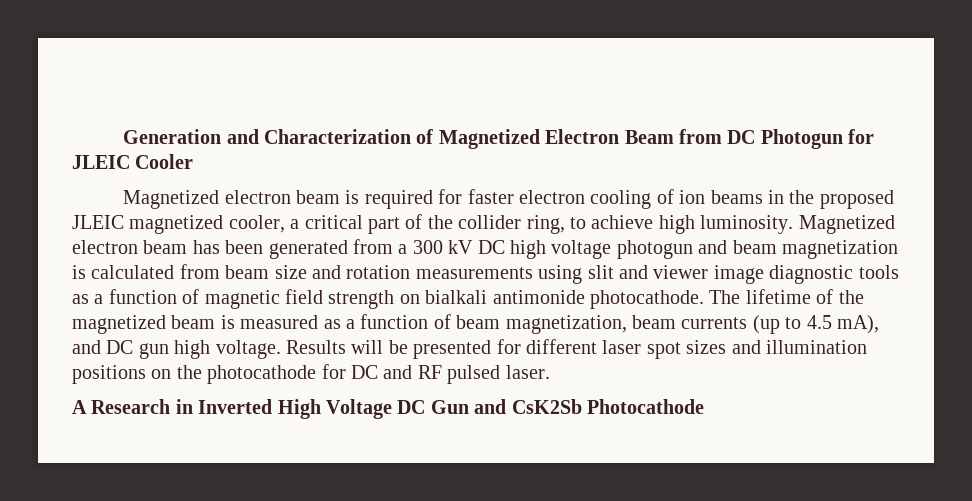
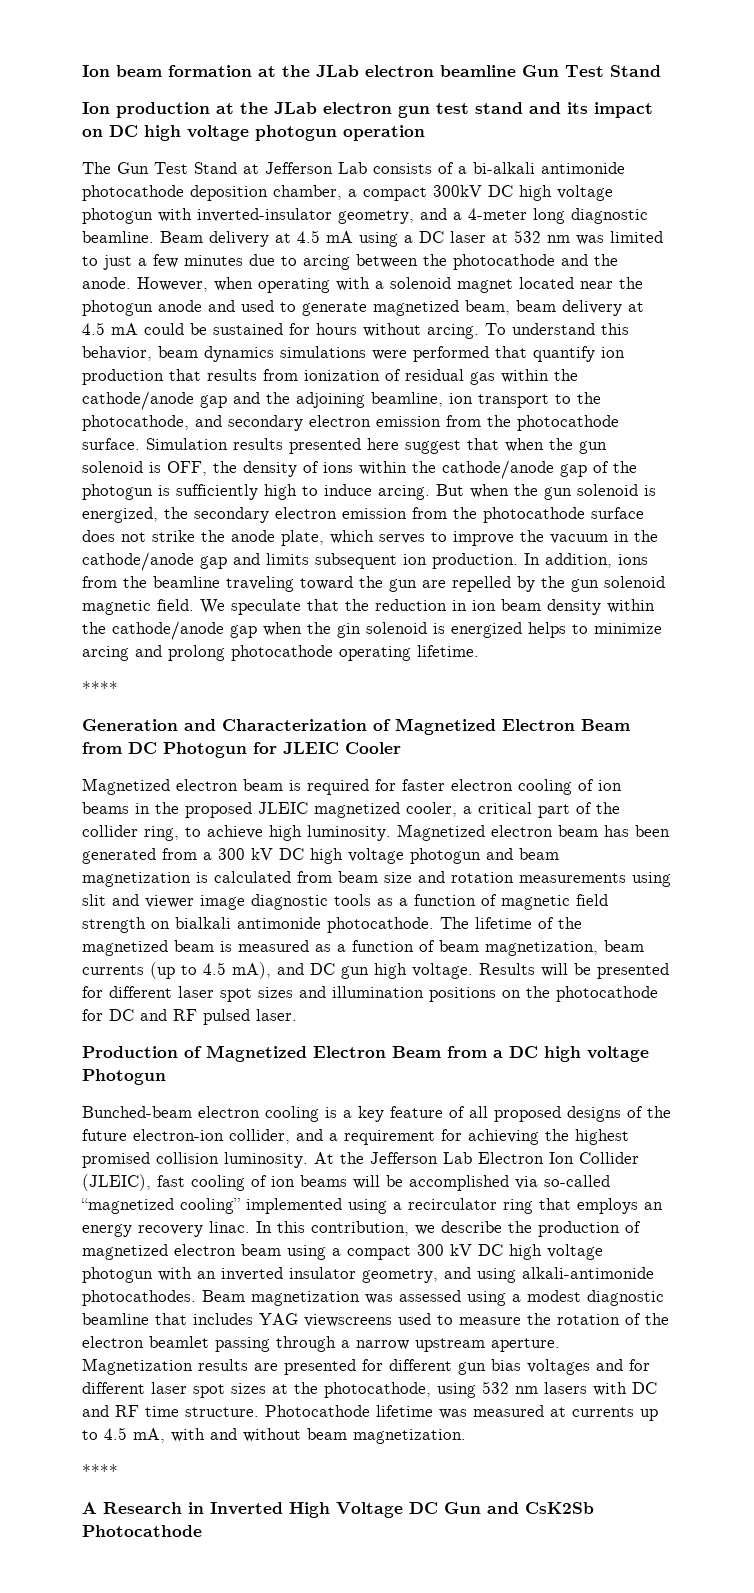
+ Ion beam formation at the JLab electron beamline Gun Test Stand
+ Ion production at the JLab electron gun test stand and its impact on DC high voltage photogun operation
+ The Gun Test Stand at Jefferson Lab consists of a bi-alkali antimonide photocathode deposition chamber, a compact 300kV DC high voltage photogun with inverted-insulator geometry, and a 4-meter long diagnostic beamline. Beam delivery at 4.5 mA using a DC laser at 532 nm was limited to just a few minutes due to arcing between the photocathode and the anode. However, when operating with a solenoid magnet located near the photogun anode and used to generate magnetized beam, beam delivery at 4.5 mA could be sustained for hours without arcing. To understand this behavior, beam dynamics simulations were performed that quantify ion production that results from ionization of residual gas within the cathode/anode gap and the adjoining beamline, ion transport to the photocathode, and secondary electron emission from the photocathode surface. Simulation results presented here suggest that when the gun solenoid is OFF, the density of ions within the cathode/anode gap of the photogun is sufficiently high to induce arcing. But when the gun solenoid is energized, the secondary electron emission from the photocathode surface does not strike the anode plate, which serves to improve the vacuum in the cathode/anode gap and limits subsequent ion production. In addition, ions from the beamline traveling toward the gun are repelled by the gun solenoid magnetic field. We speculate that the reduction in ion beam density within the cathode/anode gap when the gin solenoid is energized helps to minimize arcing and prolong photocathode operating lifetime.
+ ****
+ Production of Magnetized Electron Beam from a DC high voltage Photogun
+ Bunched-beam electron cooling is a key feature of all proposed designs of the future electron-ion collider, and a requirement for achieving the highest promised collision luminosity. At the Jefferson Lab Electron Ion Collider (JLEIC), fast cooling of ion beams will be accomplished via so-called “magnetized cooling” implemented using a recirculator ring that employs an energy recovery linac. In this contribution, we describe the production of magnetized electron beam using a compact 300 kV DC high voltage photogun with an inverted insulator geometry, and using alkali-antimonide photocathodes. Beam magnetization was assessed using a modest diagnostic beamline that includes YAG viewscreens used to measure the rotation of the electron beamlet passing through a narrow upstream aperture. Magnetization results are presented for different gun bias voltages and for different laser spot sizes at the photocathode, using 532 nm lasers with DC and RF time structure. Photocathode lifetime was measured at currents up to 4.5 mA, with and without beam magnetization.
+ ****

